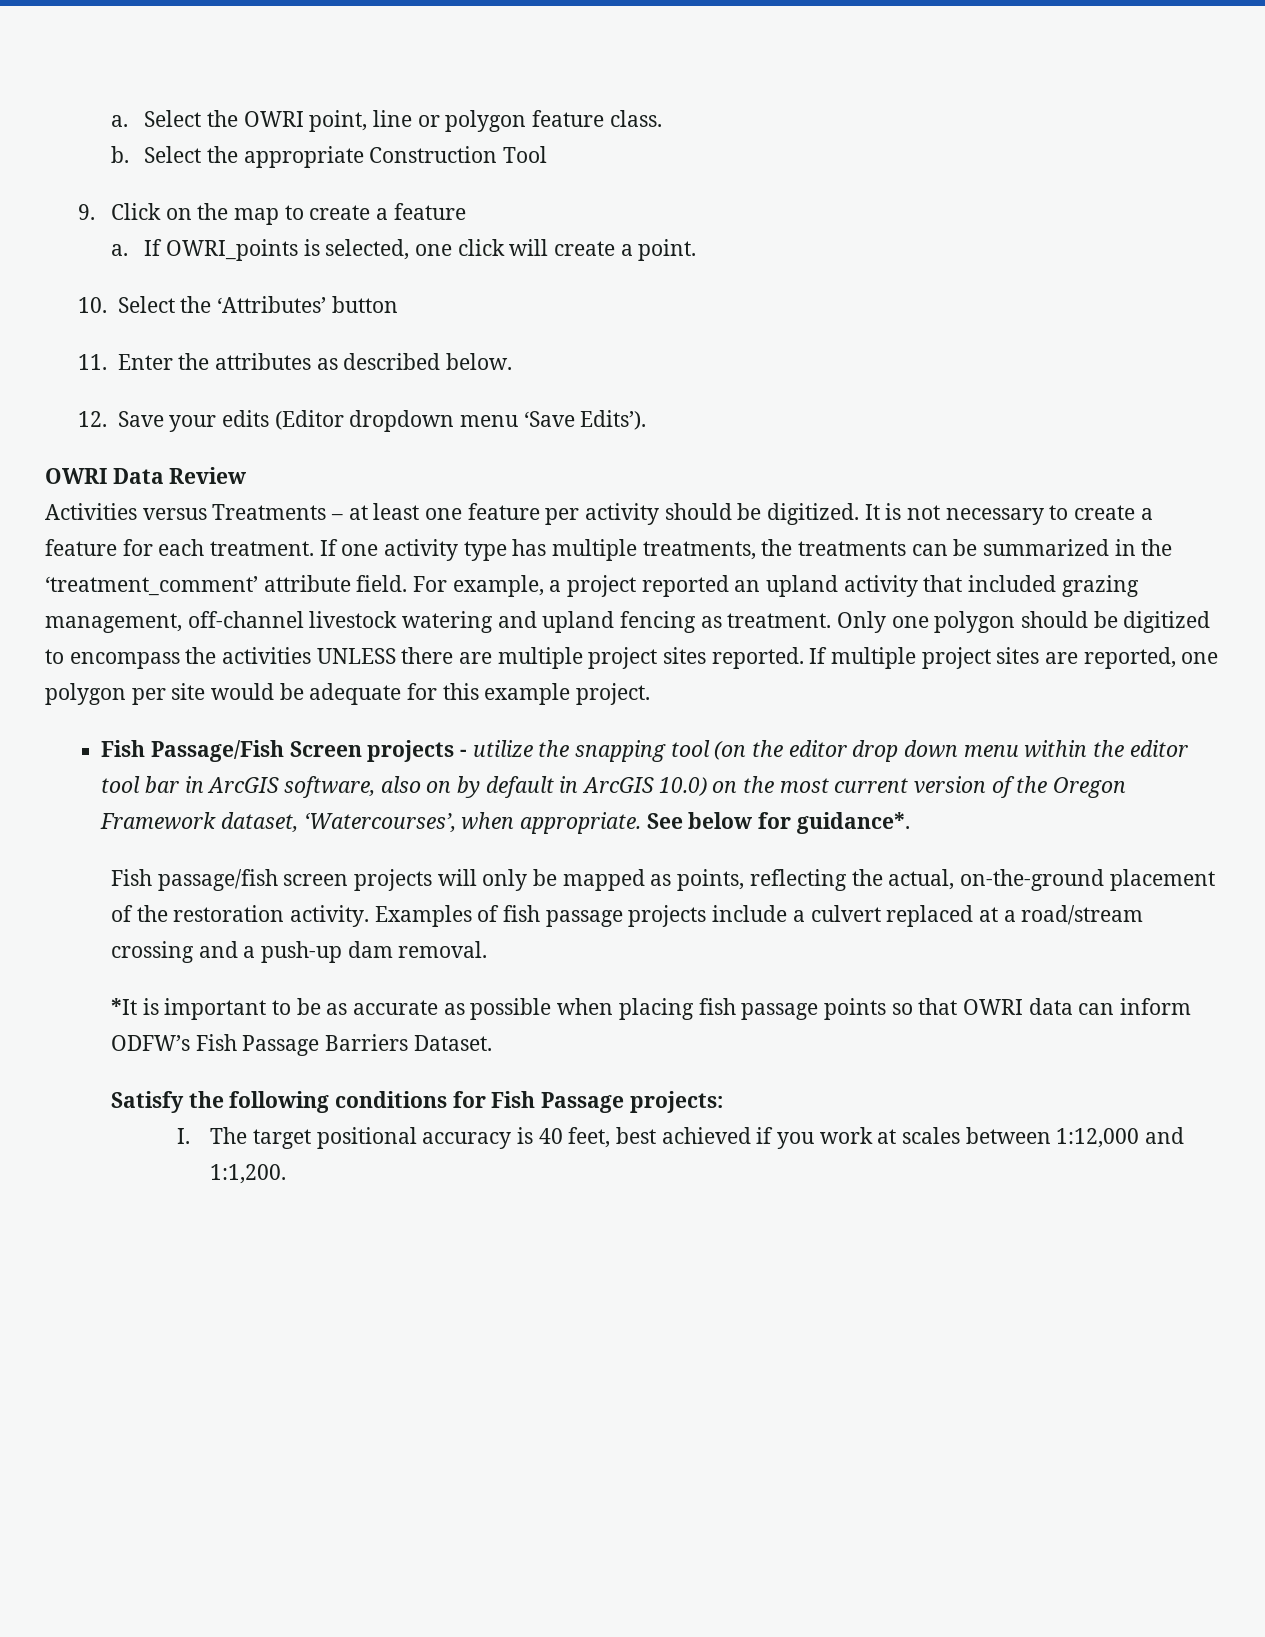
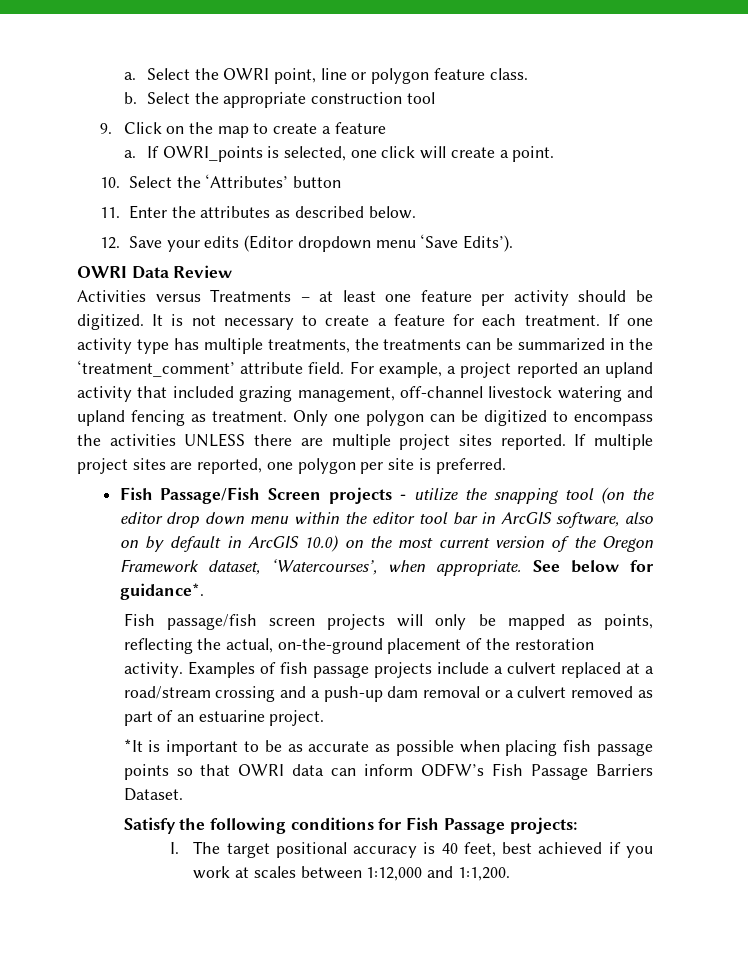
- Select the appropriate Construction Tool
+ Select the appropriate construction tool
- Only one polygon should be digitized to encompass the activities UNLESS there are multiple project sites reported.
+ Only one polygon can be digitized to encompass the activities UNLESS there are multiple project sites reported.
- If multiple project sites are reported, one polygon per site would be adequate for this example project.
+ If multiple project sites are reported, one polygon per site is preferred.
- Examples of fish passage projects include a culvert replaced at a road/stream crossing and a push-up dam removal.
+ Examples of fish passage projects include a culvert replaced at a road/stream crossing and a push-up dam removal or a culvert removed as part of an estuarine project.

